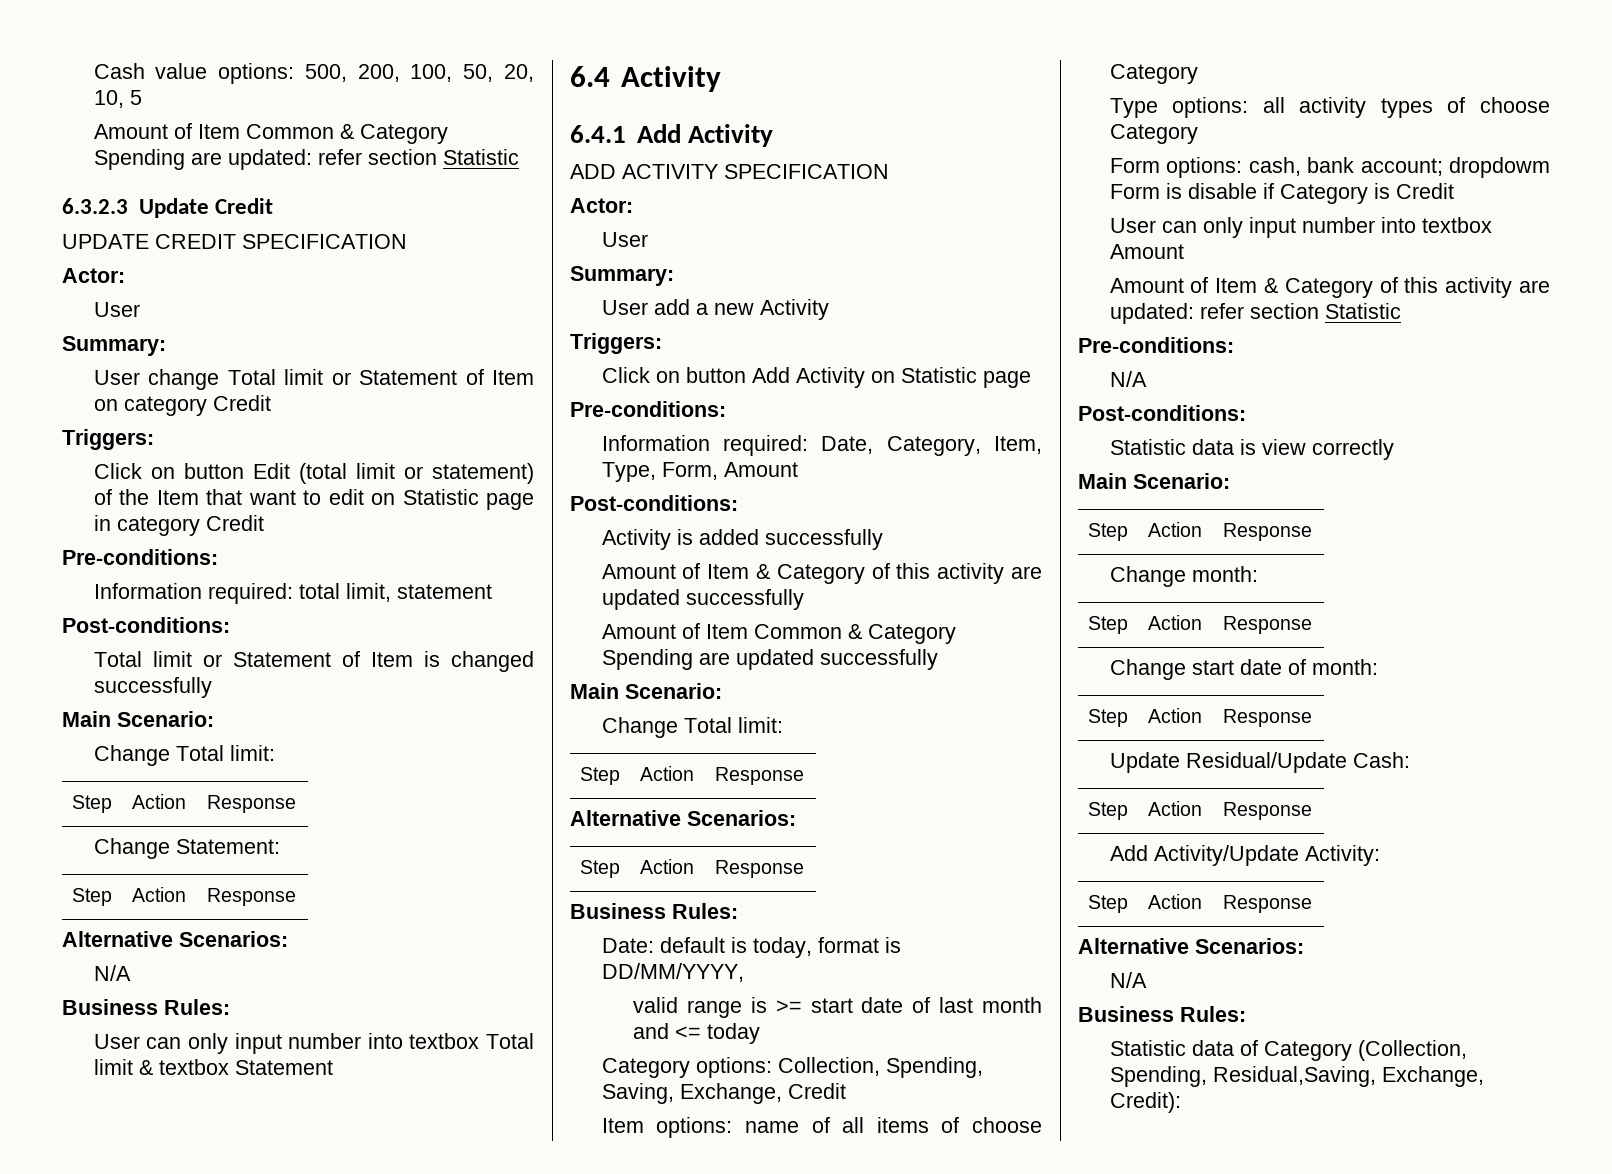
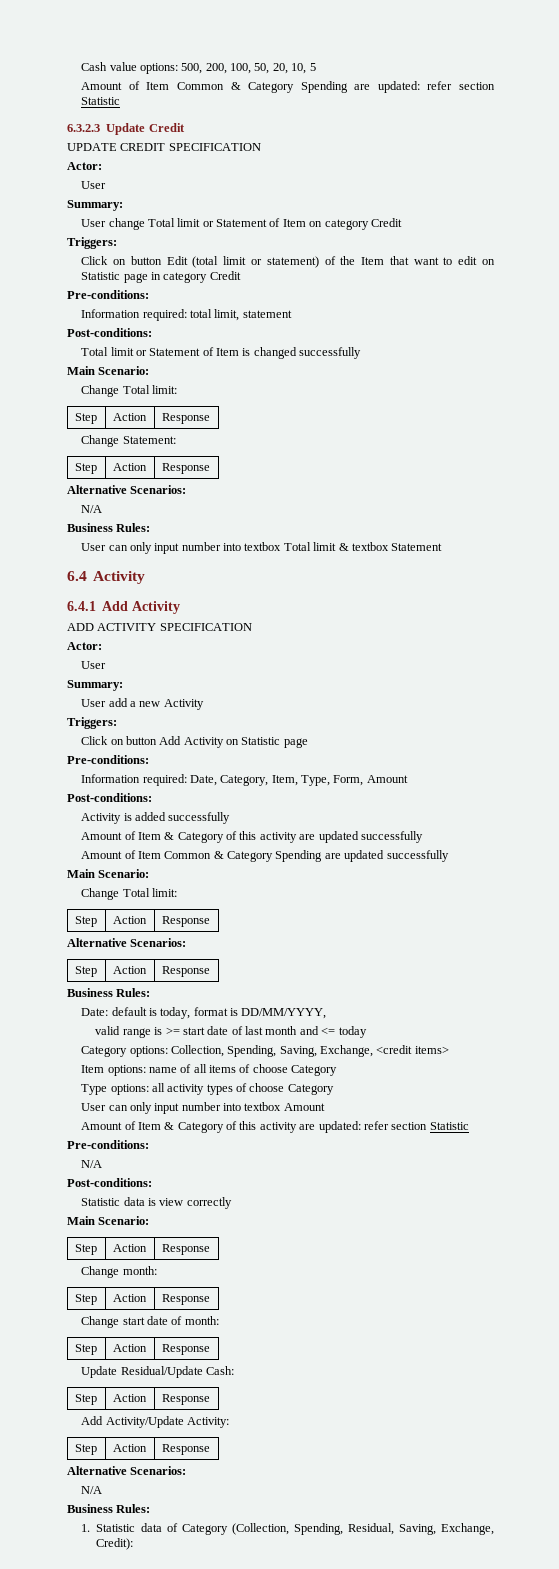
- Category options: Collection, Spending, Saving, Exchange, Credit
+ Category options: Collection, Spending, Saving, Exchange, <credit items>
- Form options: cash, bank account; dropdowm Form is disable if Category is Credit
- Statistic data of Category (Collection, Spending, Residual,Saving, Exchange, Credit):
+ 1. Statistic data of Category (Collection, Spending, Residual, Saving, Exchange, Credit):

